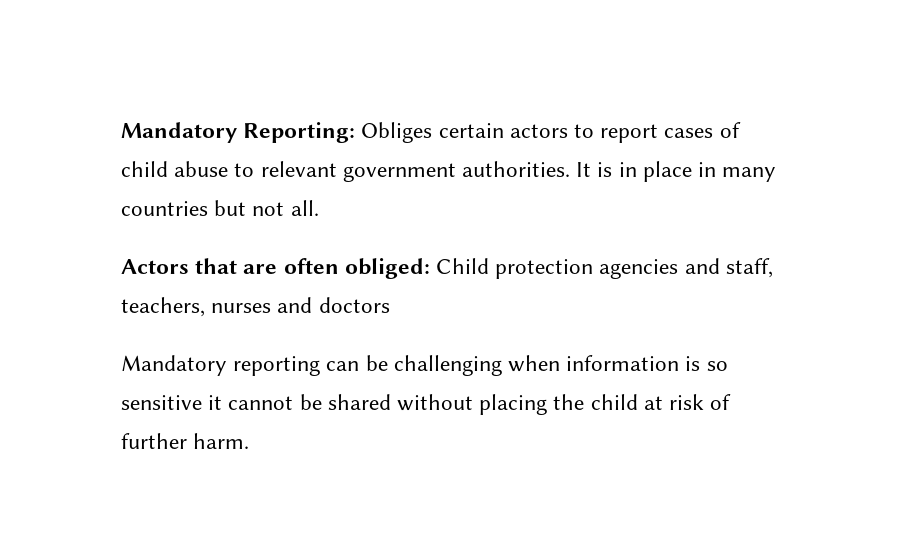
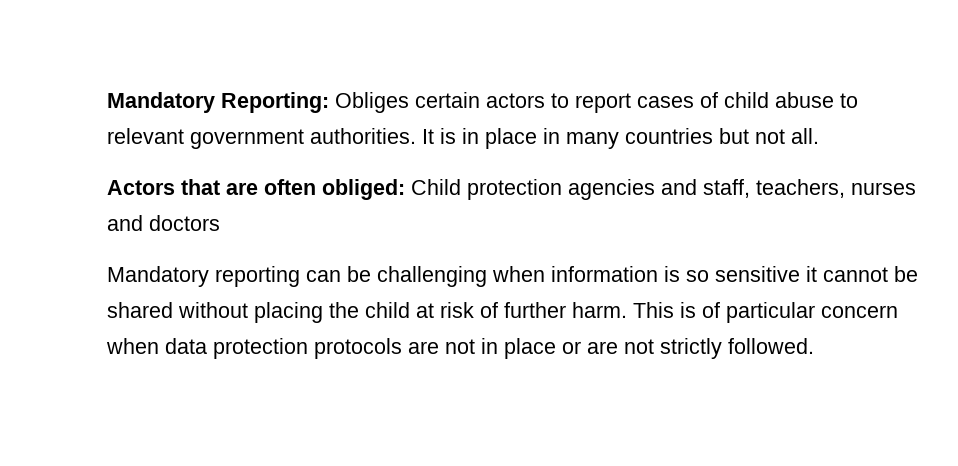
+ This is of particular concern when data protection protocols are not in place or are not strictly followed.

